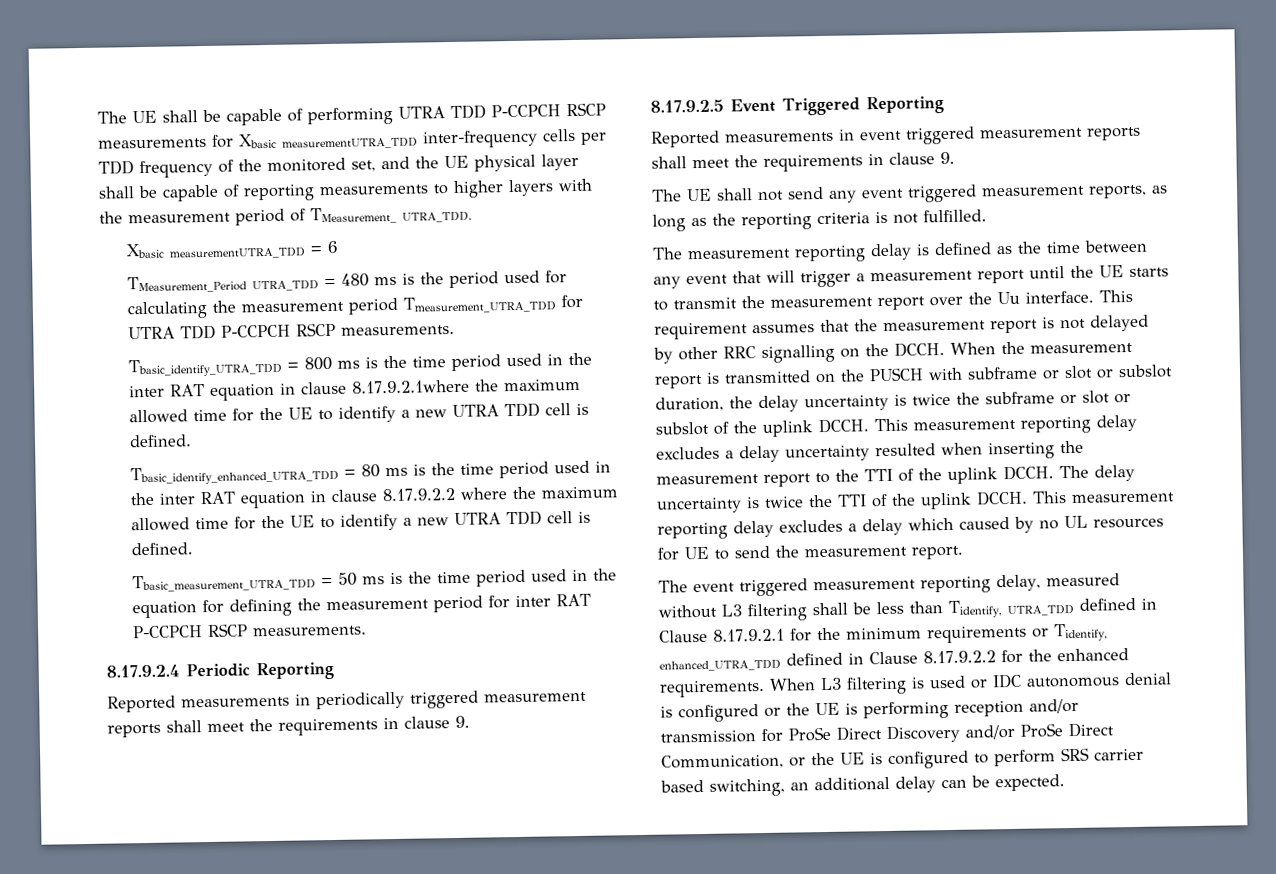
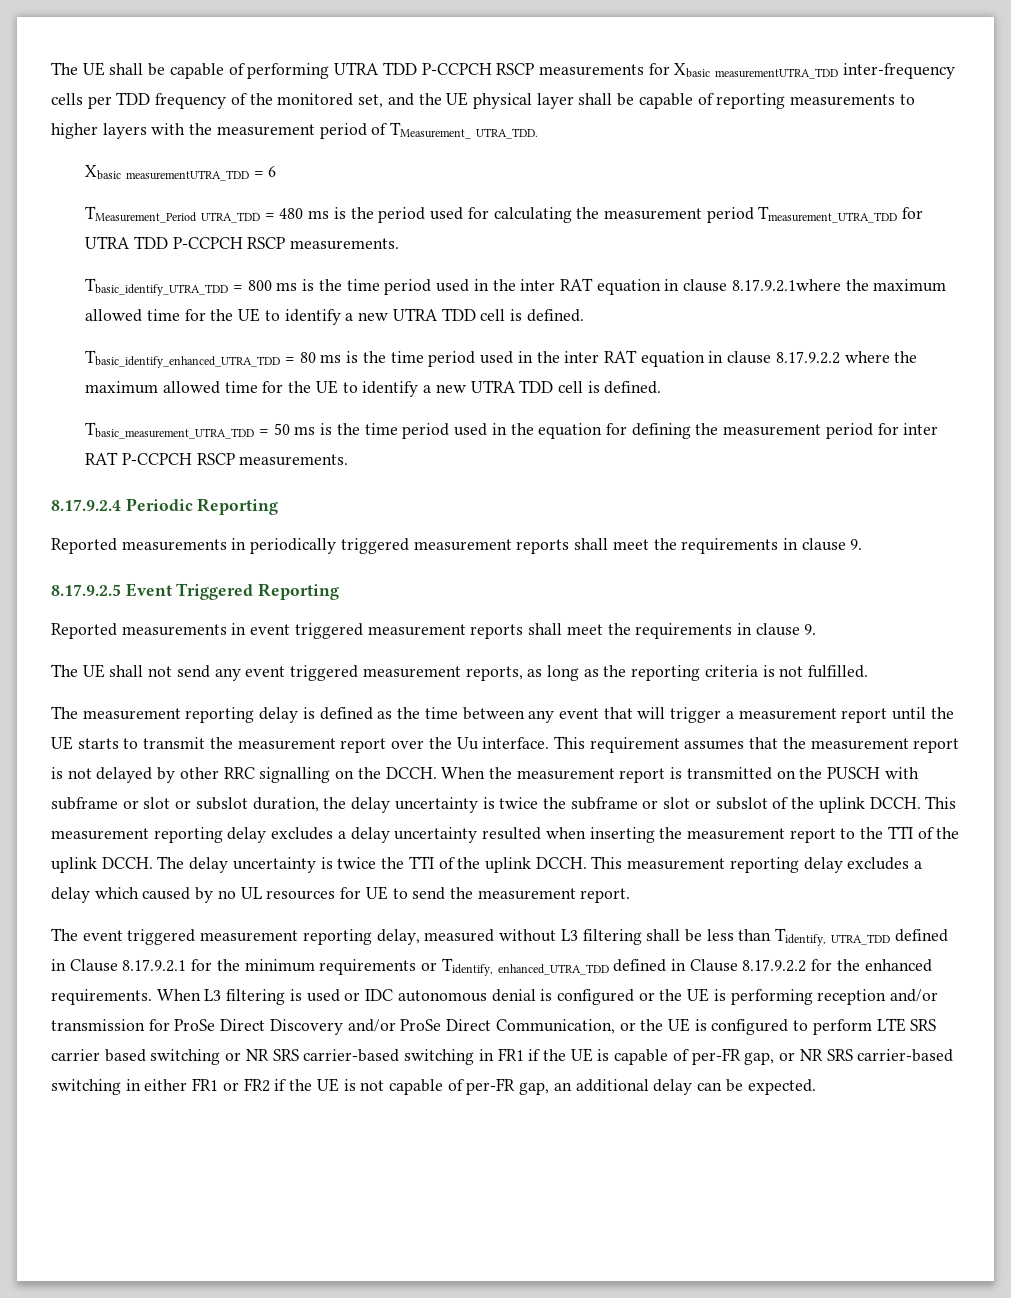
- When L3 filtering is used or IDC autonomous denial is configured or the UE is performing reception and/or transmission for ProSe Direct Discovery and/or ProSe Direct Communication, or the UE is configured to perform SRS carrier based switching, an additional delay can be expected.
+ When L3 filtering is used or IDC autonomous denial is configured or the UE is performing reception and/or transmission for ProSe Direct Discovery and/or ProSe Direct Communication, or the UE is configured to perform LTE SRS carrier based switching or NR SRS carrier-based switching in FR1 if the UE is capable of per-FR gap, or NR SRS carrier-based switching in either FR1 or FR2 if the UE is not capable of per-FR gap, an additional delay can be expected.

